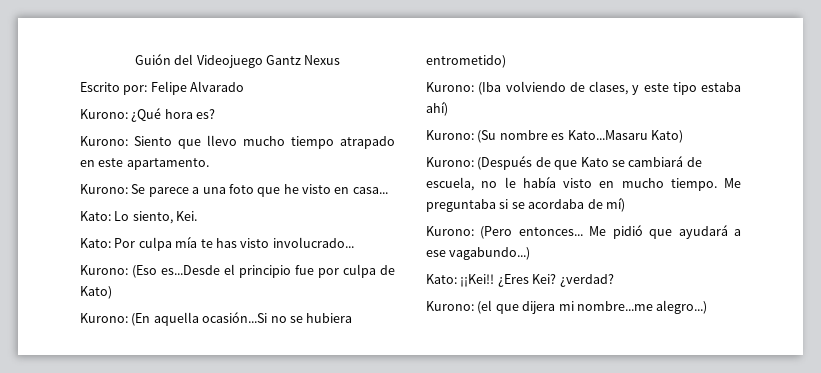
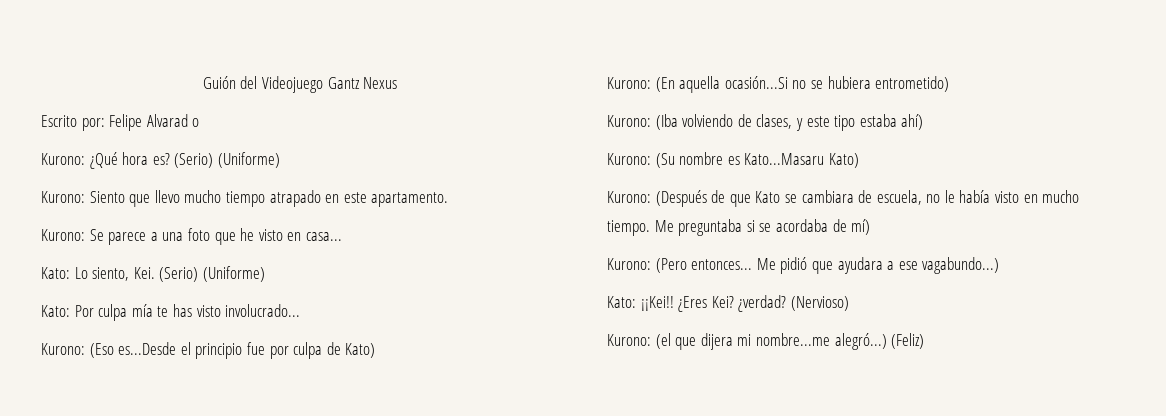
- Escrito por: Felipe Alvarado
+ Escrito por: Felipe Alvarad o
- Kurono: ¿Qué hora es?
+ Kurono: ¿Qué hora es? (Serio) (Uniforme)
- Kato: Lo siento, Kei.
+ Kato: Lo siento, Kei. (Serio) (Uniforme)
- Kurono: (Después de que Kato se cambiará de escuela, no le había visto en mucho tiempo.
+ Kurono: (Después de que Kato se cambiara de escuela, no le había visto en mucho tiempo.
- Me pidió que ayudará a ese vagabundo...)
+ Me pidió que ayudara a ese vagabundo...)
+ (Nervioso)
- Kurono: (el que dijera mi nombre...me alegro...)
+ Kurono: (el que dijera mi nombre...me alegró...) (Feliz)

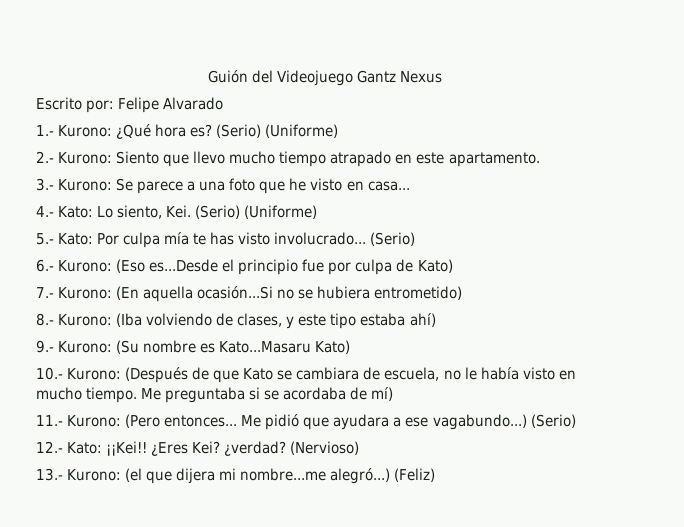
- Escrito por: Felipe Alvarad o
- Kurono: ¿Qué hora es?
+ Escrito por: Felipe Alvarado
+ 1.- Kurono: ¿Qué hora es?
- Kurono: Siento que llevo mucho tiempo atrapado en este apartamento.
+ 2.- Kurono: Siento que llevo mucho tiempo atrapado en este apartamento.
- Kurono: Se parece a una foto que he visto en casa...
+ 3.- Kurono: Se parece a una foto que he visto en casa...
- Kato: Lo siento, Kei. (Serio) (Uniforme)
+ 4.- Kato: Lo siento, Kei. (Serio) (Uniforme)
- Kato: Por culpa mía te has visto involucrado...
- Kurono: (Eso es...Desde el principio fue por culpa de Kato)
+ 5.- Kato: Por culpa mía te has visto involucrado... (Serio)
+ 6.- Kurono: (Eso es...Desde el principio fue por culpa de Kato)
- Kurono: (En aquella ocasión...Si no se hubiera entrometido)
+ 7.- Kurono: (En aquella ocasión...Si no se hubiera entrometido)
- Kurono: (Iba volviendo de clases, y este tipo estaba ahí)
+ 8.- Kurono: (Iba volviendo de clases, y este tipo estaba ahí)
- Kurono: (Su nombre es Kato...Masaru Kato)
+ 9.- Kurono: (Su nombre es Kato...Masaru Kato)
- Kurono: (Después de que Kato se cambiara de escuela, no le había visto en mucho tiempo.
+ 10.- Kurono: (Después de que Kato se cambiara de escuela, no le había visto en mucho tiempo.
- Kurono: (Pero entonces...
+ 11.- Kurono: (Pero entonces...
- Me pidió que ayudara a ese vagabundo...)
- Kato: ¡¡Kei!!
+ Me pidió que ayudara a ese vagabundo...) (Serio)
+ 12.- Kato: ¡¡Kei!!
- Kurono: (el que dijera mi nombre...me alegró...)
+ 13.- Kurono: (el que dijera mi nombre...me alegró...)

